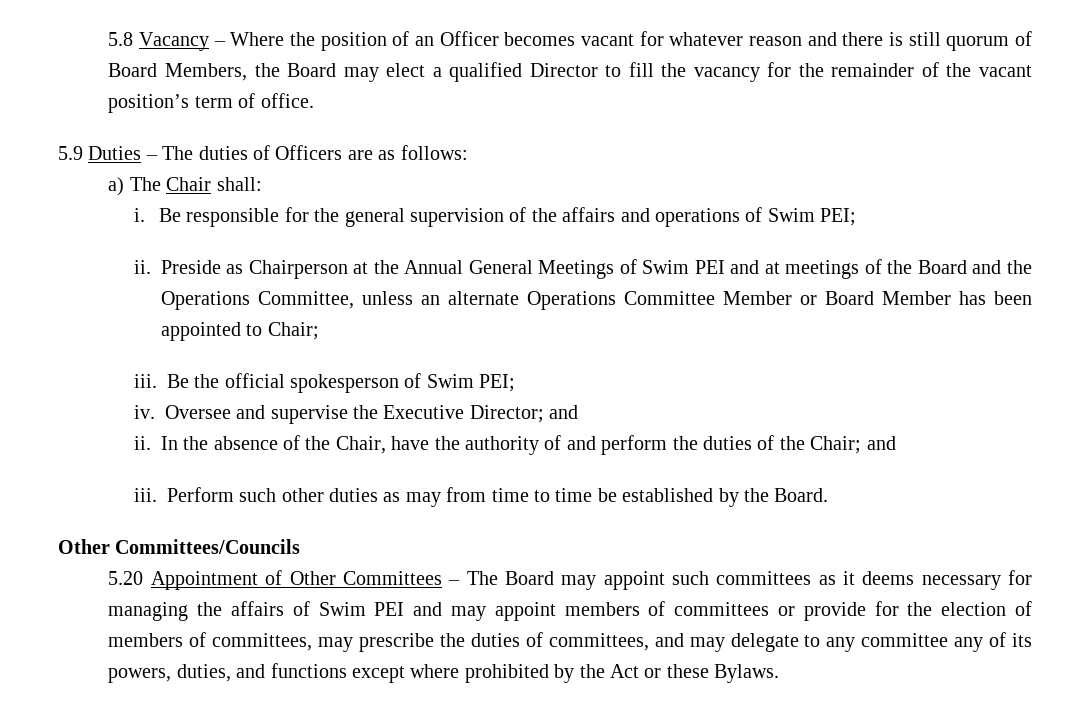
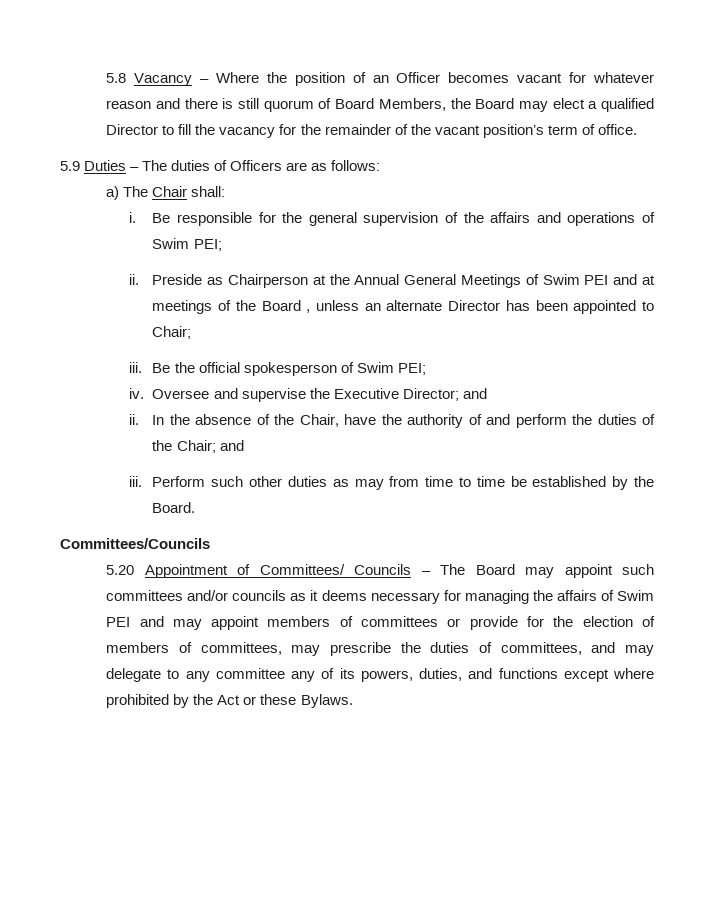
- Preside as Chairperson at the Annual General Meetings of Swim PEI and at meetings of the Board and the Operations Committee, unless an alternate Operations Committee Member or Board Member has been appointed to Chair;
+ Preside as Chairperson at the Annual General Meetings of Swim PEI and at meetings of the Board , unless an alternate Director has been appointed to Chair;
- Other Committees/Councils
+ Committees/Councils
- 5.20 Appointment of Other Committees – The Board may appoint such committees as it deems necessary for managing the affairs of Swim PEI and may appoint members of committees or provide for the election of members of committees, may prescribe the duties of committees, and may delegate to any committee any of its powers, duties, and functions except where prohibited by the Act or these Bylaws.
+ 5.20 Appointment of Committees/ Councils – The Board may appoint such committees and/or councils as it deems necessary for managing the affairs of Swim PEI and may appoint members of committees or provide for the election of members of committees, may prescribe the duties of committees, and may delegate to any committee any of its powers, duties, and functions except where prohibited by the Act or these Bylaws.

